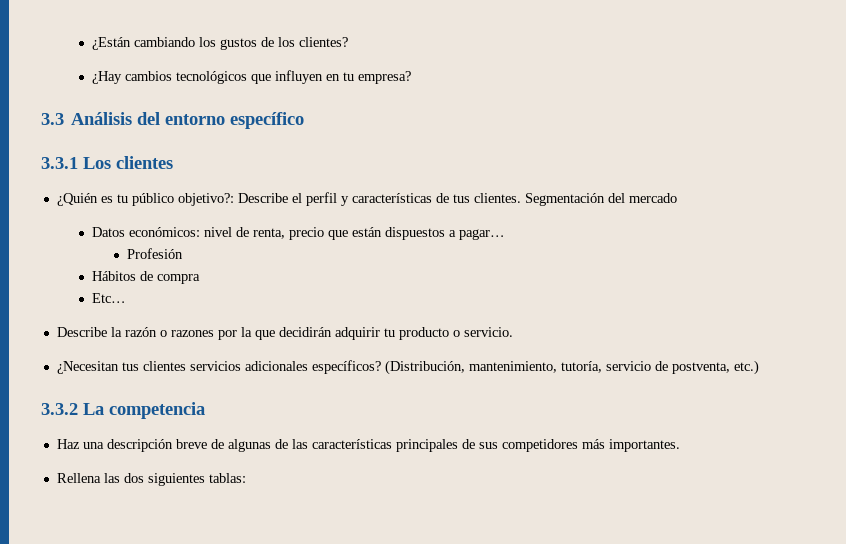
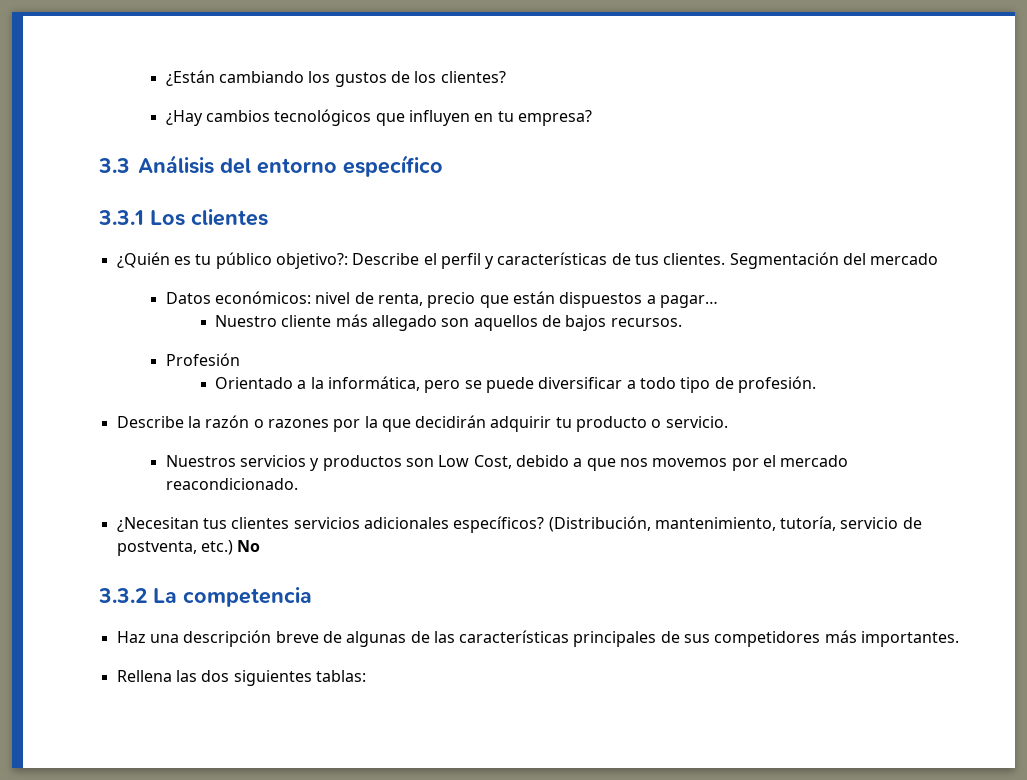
+ Nuestro cliente más allegado son aquellos de bajos recursos.
  Profesión
- Hábitos de compra
- Etc…
+ Orientado a la informática, pero se puede diversificar a todo tipo de profesión.
+ Nuestros servicios y productos son Low Cost, debido a que nos movemos por el mercado reacondicionado.
- (Distribución, mantenimiento, tutoría, servicio de postventa, etc.)
+ (Distribución, mantenimiento, tutoría, servicio de postventa, etc.) No

